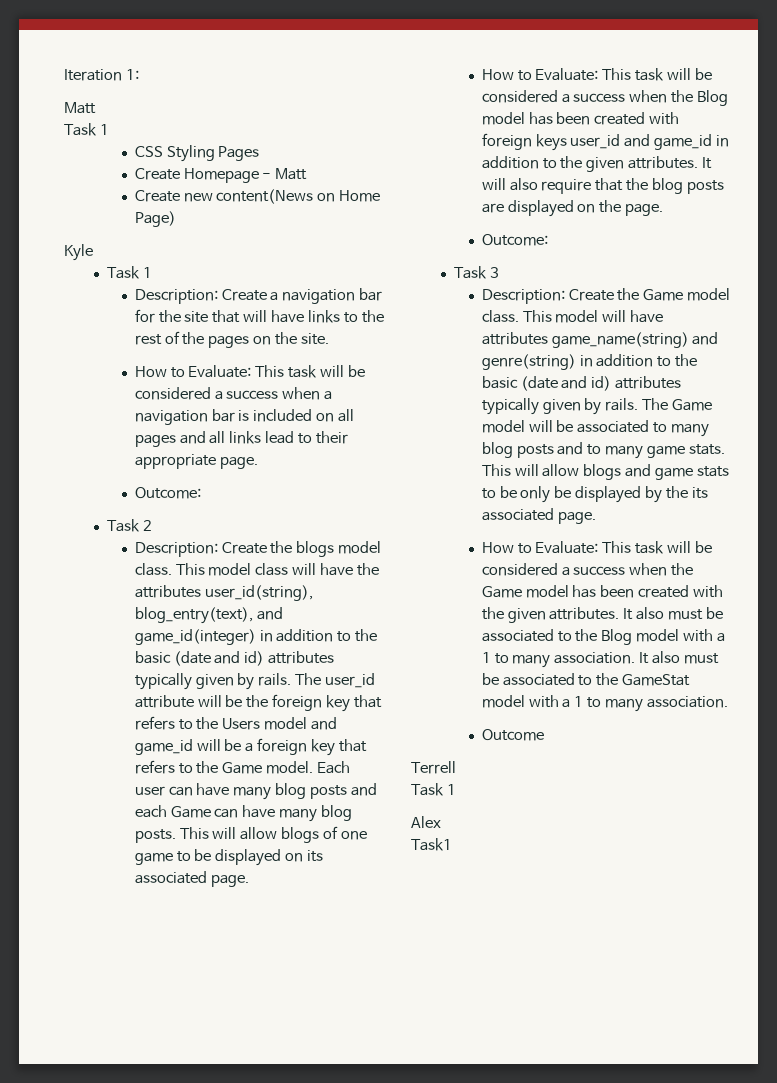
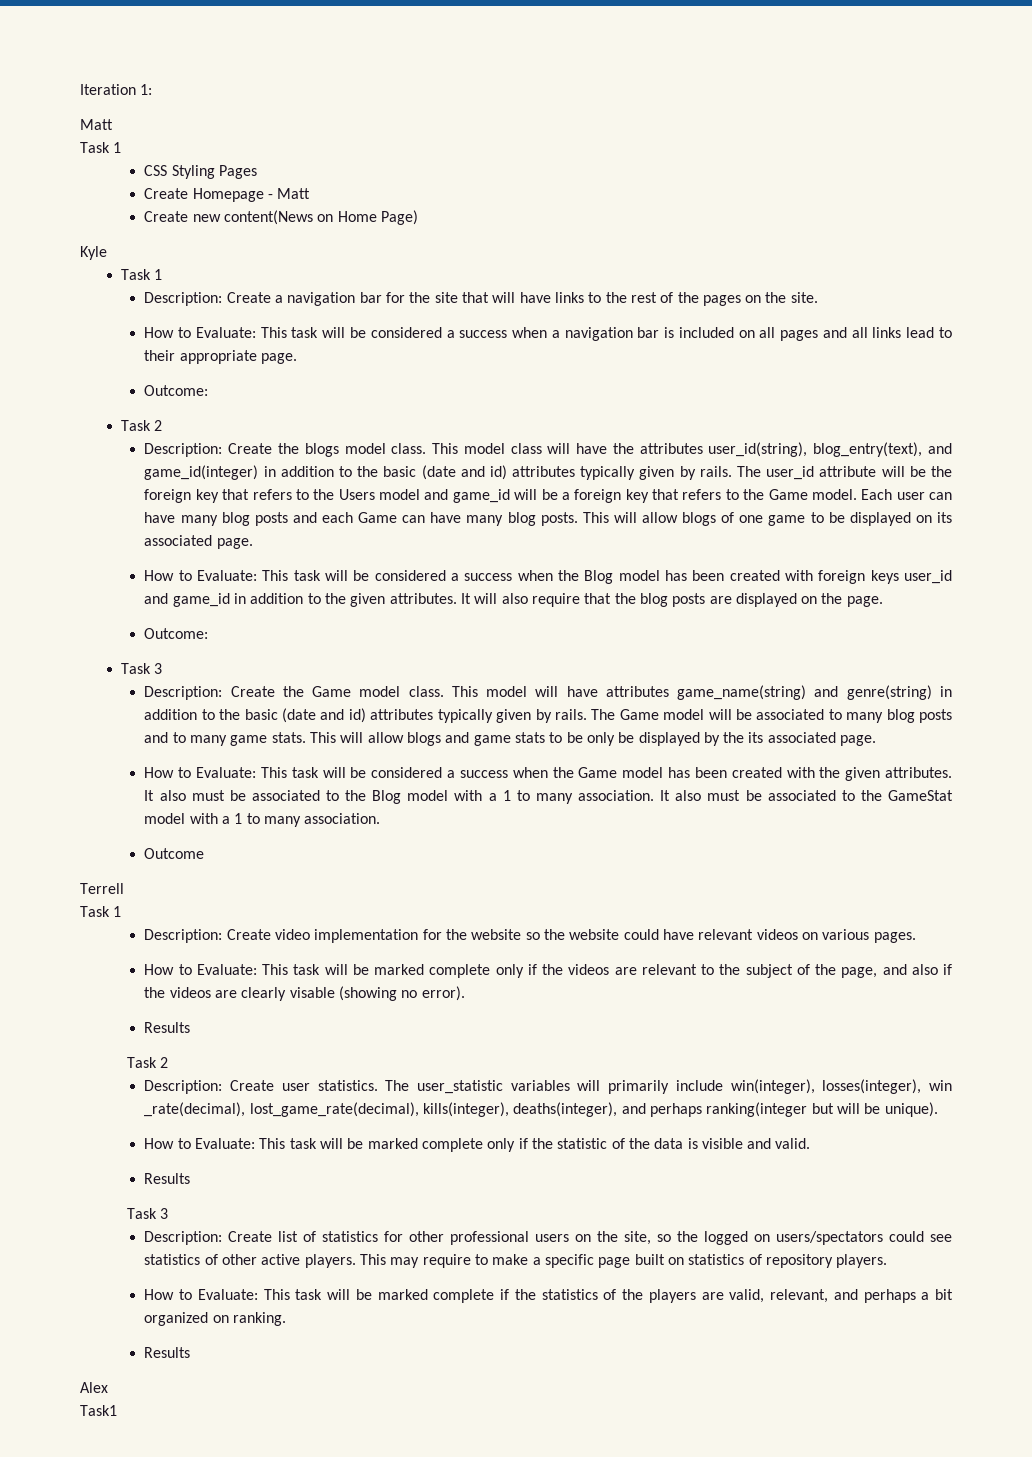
+ Description: Create video implementation for the website so the website could have relevant videos on various pages.
+ How to Evaluate: This task will be marked complete only if the videos are relevant to the subject of the page, and also if the videos are clearly visable (showing no error).
+ Results
+ Task 2
+ Description: Create user statistics. The user_statistic variables will primarily include win(integer), losses(integer), win _rate(decimal), lost_game_rate(decimal), kills(integer), deaths(integer), and perhaps ranking(integer but will be unique).
+ How to Evaluate: This task will be marked complete only if the statistic of the data is visible and valid.
+ Results
+ Task 3
+ Description: Create list of statistics for other professional users on the site, so the logged on users/spectators could see statistics of other active players. This may require to make a specific page built on statistics of repository players.
+ How to Evaluate: This task will be marked complete if the statistics of the players are valid, relevant, and perhaps a bit organized on ranking.
+ Results

